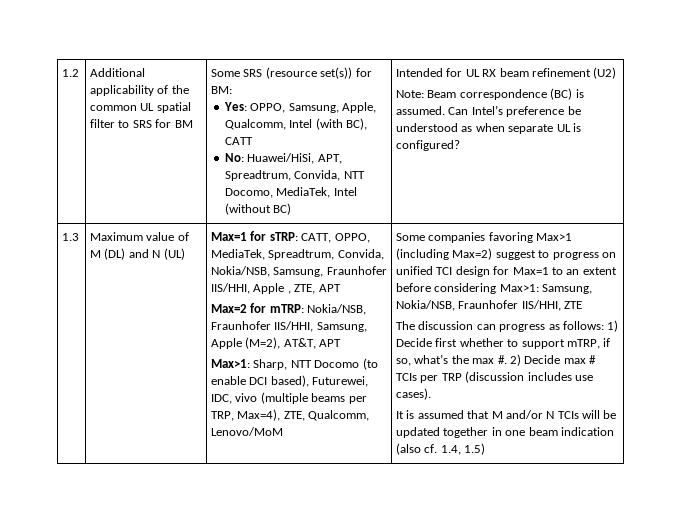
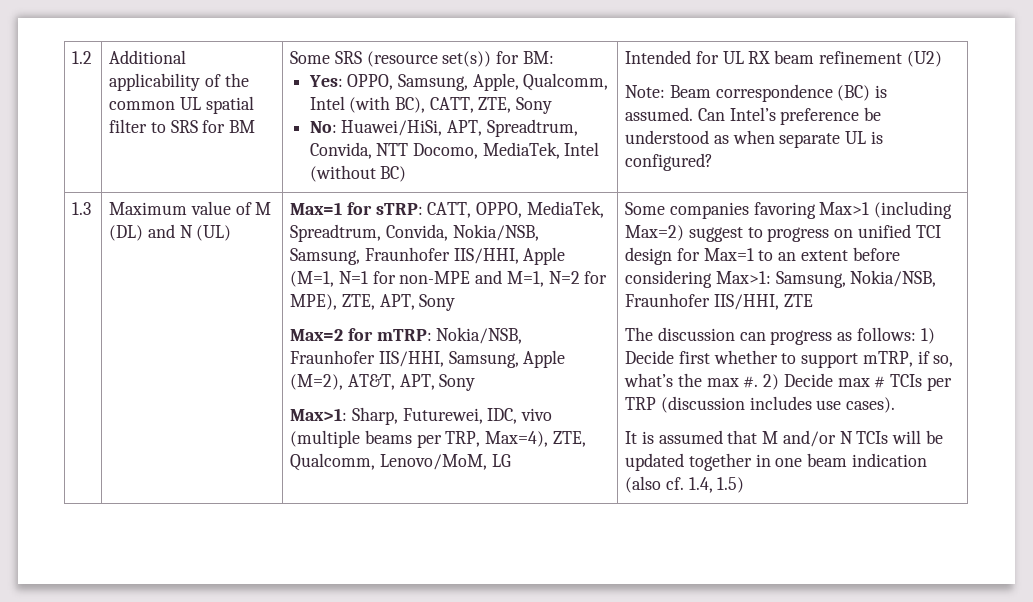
- Yes: OPPO, Samsung, Apple, Qualcomm, Intel (with BC), CATT
+ Yes: OPPO, Samsung, Apple, Qualcomm, Intel (with BC), CATT, ZTE, Sony
- Max=1 for sTRP: CATT, OPPO, MediaTek, Spreadtrum, Convida, Nokia/NSB, Samsung, Fraunhofer IIS/HHI, Apple , ZTE, APT
+ Max=1 for sTRP: CATT, OPPO, MediaTek, Spreadtrum, Convida, Nokia/NSB, Samsung, Fraunhofer IIS/HHI, Apple (M=1, N=1 for non-MPE and M=1, N=2 for MPE), ZTE, APT, Sony
- Max=2 for mTRP: Nokia/NSB, Fraunhofer IIS/HHI, Samsung, Apple (M=2), AT&T, APT
+ Max=2 for mTRP: Nokia/NSB, Fraunhofer IIS/HHI, Samsung, Apple (M=2), AT&T, APT, Sony
- Max>1: Sharp, NTT Docomo (to enable DCI based), Futurewei, IDC, vivo (multiple beams per TRP, Max=4), ZTE, Qualcomm, Lenovo/MoM
+ Max>1: Sharp, Futurewei, IDC, vivo (multiple beams per TRP, Max=4), ZTE, Qualcomm, Lenovo/MoM, LG

